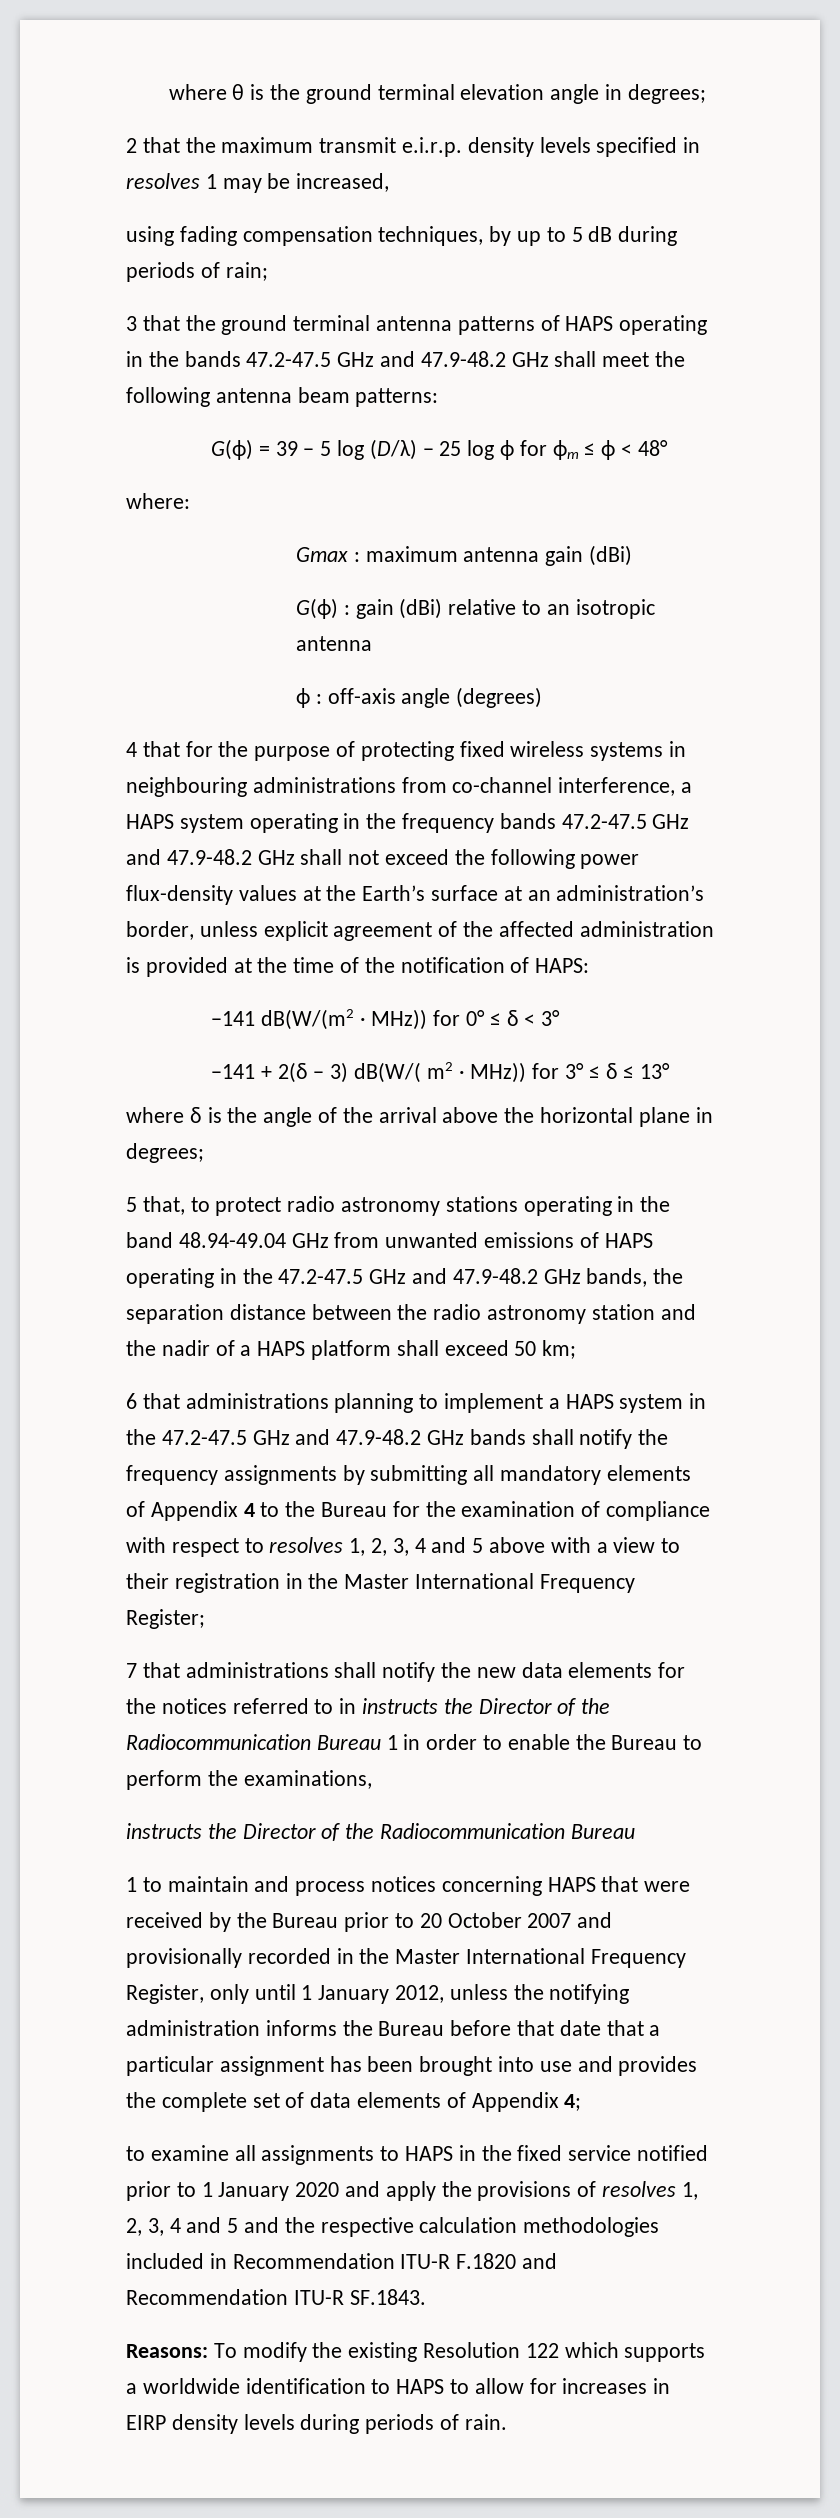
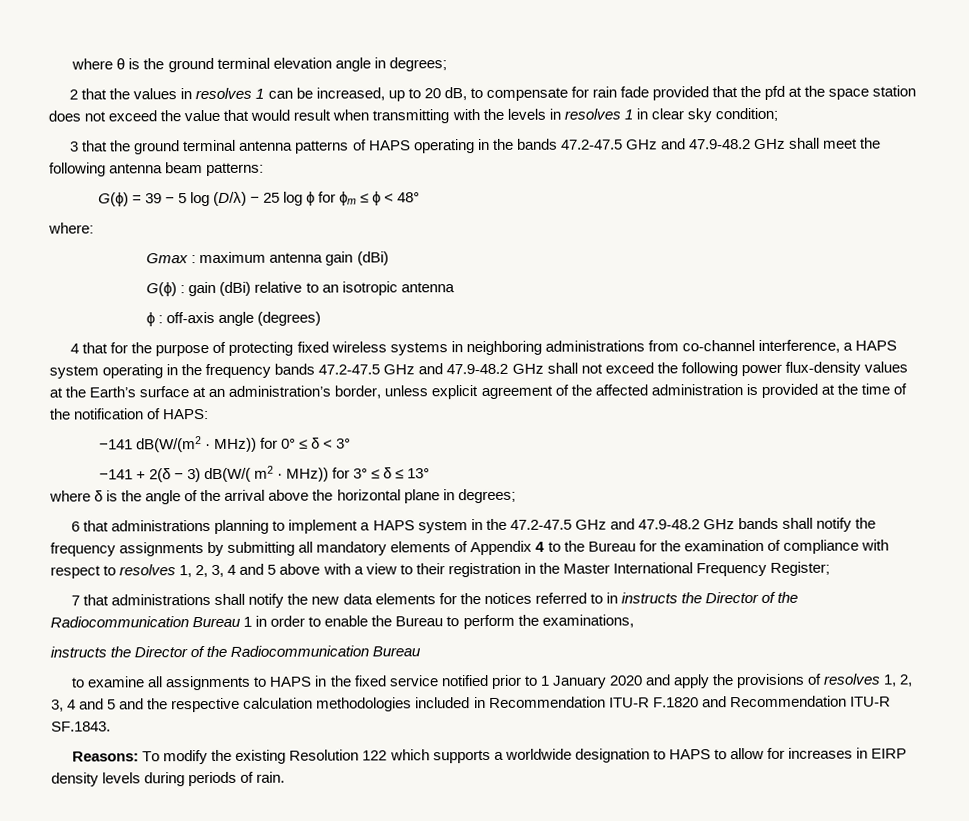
- 2 that the maximum transmit e.i.r.p. density levels specified in resolves 1 may be increased,
- using fading compensation techniques, by up to 5 dB during periods of rain;
+ 2 that the values in resolves 1 can be increased, up to 20 dB, to compensate for rain fade provided that the pfd at the space station does not exceed the value that would result when transmitting with the levels in resolves 1 in clear sky condition;
- 4 that for the purpose of protecting fixed wireless systems in neighbouring administrations from co-channel interference, a HAPS system operating in the frequency bands 47.2-47.5 GHz and 47.9-48.2 GHz shall not exceed the following power flux-density values at the Earth’s surface at an administration’s border, unless explicit agreement of the affected administration is provided at the time of the notification of HAPS:
+ 4 that for the purpose of protecting fixed wireless systems in neighboring administrations from co-channel interference, a HAPS system operating in the frequency bands 47.2-47.5 GHz and 47.9-48.2 GHz shall not exceed the following power flux-density values at the Earth’s surface at an administration’s border, unless explicit agreement of the affected administration is provided at the time of the notification of HAPS:
- 5 that, to protect radio astronomy stations operating in the band 48.94-49.04 GHz from unwanted emissions of HAPS operating in the 47.2-47.5 GHz and 47.9-48.2 GHz bands, the separation distance between the radio astronomy station and the nadir of a HAPS platform shall exceed 50 km;
- 1 to maintain and process notices concerning HAPS that were received by the Bureau prior to 20 October 2007 and provisionally recorded in the Master International Frequency Register, only until 1 January 2012, unless the notifying administration informs the Bureau before that date that a particular assignment has been brought into use and provides the complete set of data elements of Appendix 4;
- Reasons: To modify the existing Resolution 122 which supports a worldwide identification to HAPS to allow for increases in EIRP density levels during periods of rain.
+ Reasons: To modify the existing Resolution 122 which supports a worldwide designation to HAPS to allow for increases in EIRP density levels during periods of rain.

